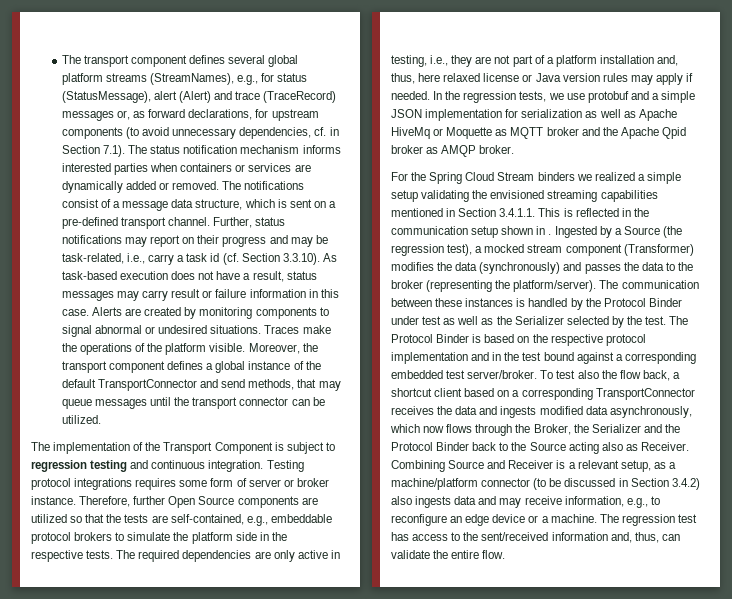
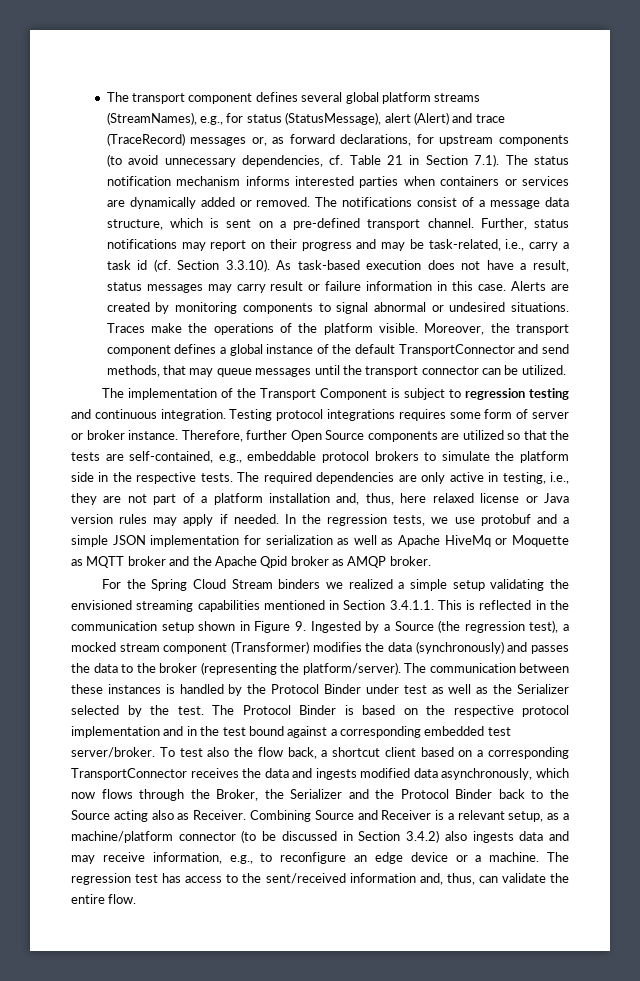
- The transport component defines several global platform streams (StreamNames), e.g., for status (StatusMessage), alert (Alert) and trace (TraceRecord) messages or, as forward declarations, for upstream components (to avoid unnecessary dependencies, cf. in Section 7.1). The status notification mechanism informs interested parties when containers or services are dynamically added or removed.
+ The transport component defines several global platform streams (StreamNames), e.g., for status (StatusMessage), alert (Alert) and trace (TraceRecord) messages or, as forward declarations, for upstream components (to avoid unnecessary dependencies, cf. Table 21 in Section 7.1). The status notification mechanism informs interested parties when containers or services are dynamically added or removed.
- For the Spring Cloud Stream binders we realized a simple setup validating the envisioned streaming capabilities mentioned in Section 3.4.1.1. This is reflected in the communication setup shown in . Ingested by a Source (the regression test), a mocked stream component (Transformer) modifies the data (synchronously) and passes the data to the broker (representing the platform/server).
+ For the Spring Cloud Stream binders we realized a simple setup validating the envisioned streaming capabilities mentioned in Section 3.4.1.1. This is reflected in the communication setup shown in Figure 9. Ingested by a Source (the regression test), a mocked stream component (Transformer) modifies the data (synchronously) and passes the data to the broker (representing the platform/server).

